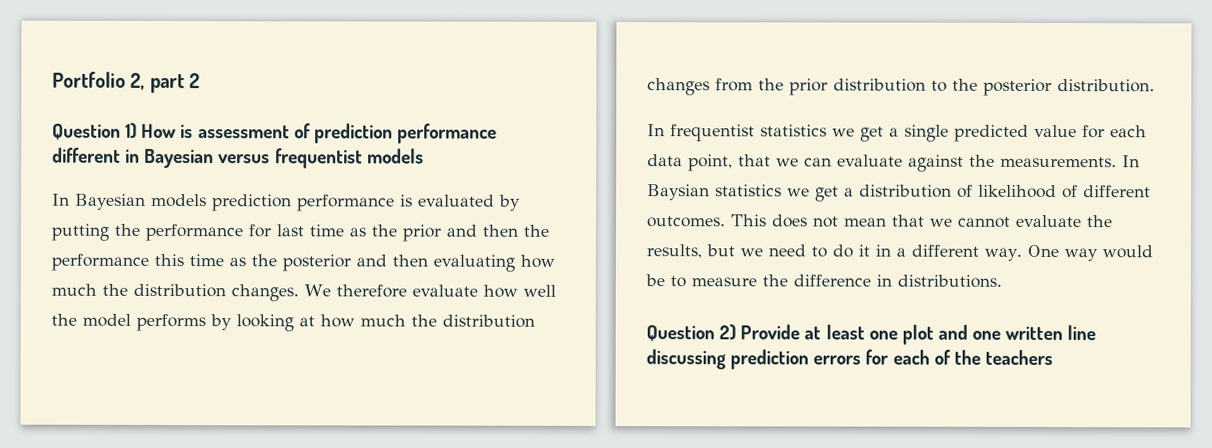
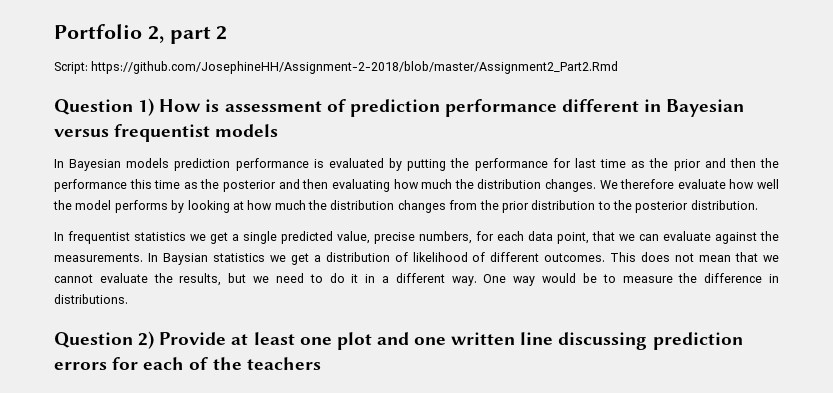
+ Script: https://github.com/JosephineHH/Assignment-2-2018/blob/master/Assignment2_Part2.Rmd
- In frequentist statistics we get a single predicted value for each data point, that we can evaluate against the measurements.
+ In frequentist statistics we get a single predicted value, precise numbers, for each data point, that we can evaluate against the measurements.

